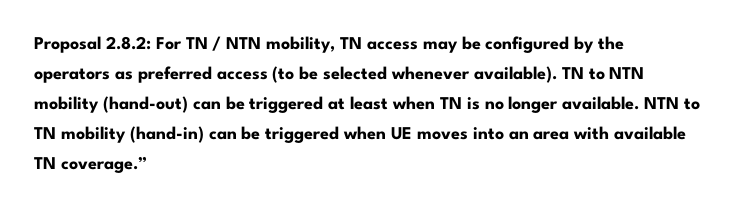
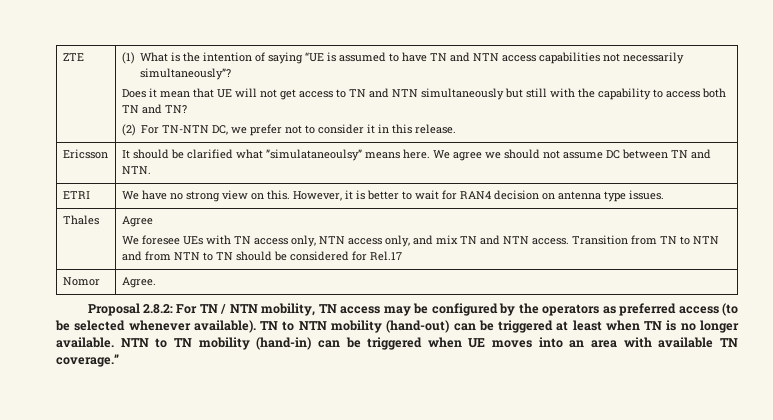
+ ZTE | (1) What is the intention of saying “UE is assumed to have TN and NTN access capabilities not necessarily simultaneously”?
+ Does it mean that UE will not get access to TN and NTN simultaneously but still with the capability to access both TN and TN?
+ (2) For TN-NTN DC, we prefer not to consider it in this release.
+ Ericsson | It should be clarified what ”simulataneoulsy” means here. We agree we should not assume DC between TN and NTN.
+ ETRI | We have no strong view on this. However, it is better to wait for RAN4 decision on antenna type issues.
+ Thales | Agree
+ We foresee UEs with TN access only, NTN access only, and mix TN and NTN access. Transition from TN to NTN and from NTN to TN should be considered for Rel.17
+ Nomor | Agree.

